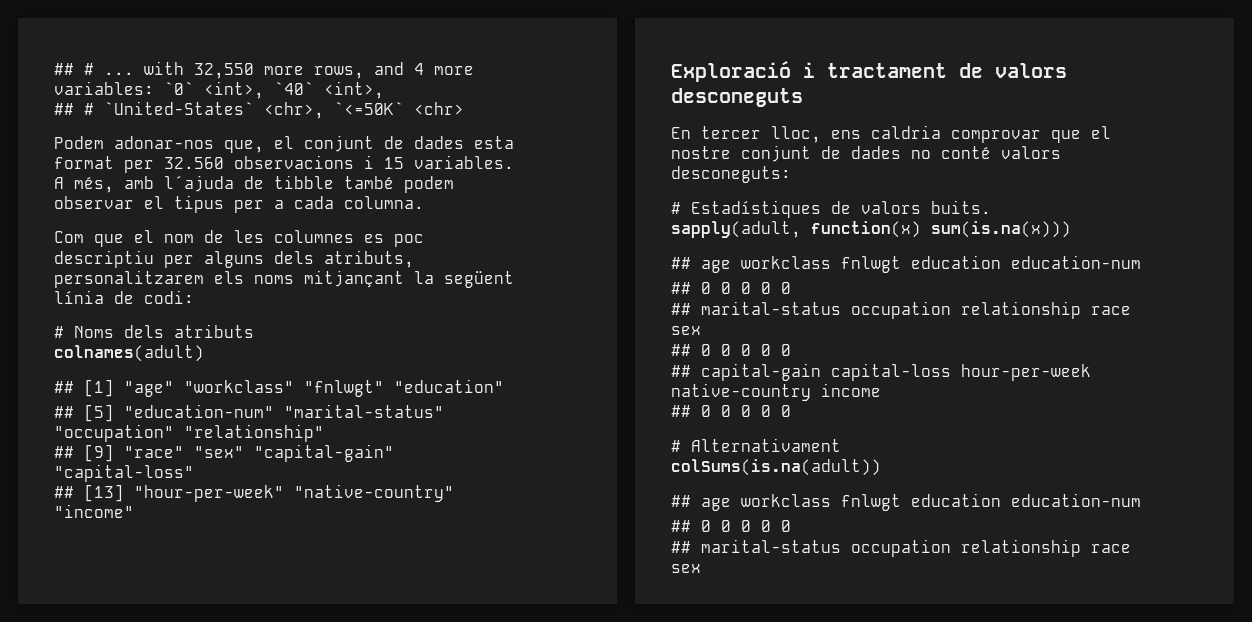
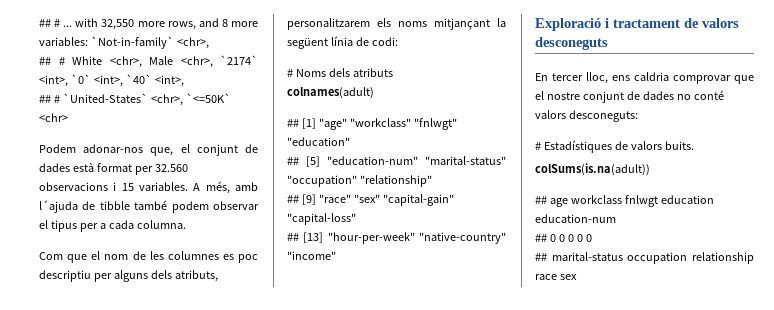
- ## # ... with 32,550 more rows, and 4 more variables: `0` <int>, `40` <int>,
+ ## # ... with 32,550 more rows, and 8 more variables: `Not-in-family` <chr>,
+ ## # White <chr>, Male <chr>, `2174` <int>, `0` <int>, `40` <int>,
- Podem adonar-nos que, el conjunt de dades esta format per 32.560 observacions i 15 variables.
+ Podem adonar-nos que, el conjunt de dades està format per 32.560 observacions i 15 variables.
- sapply(adult, function(x) sum(is.na(x)))
- ## age workclass fnlwgt education education-num
- ## 0 0 0 0 0
- ## marital-status occupation relationship race sex
- ## 0 0 0 0 0
- ## capital-gain capital-loss hour-per-week native-country income
- ## 0 0 0 0 0
- # Alternativament

